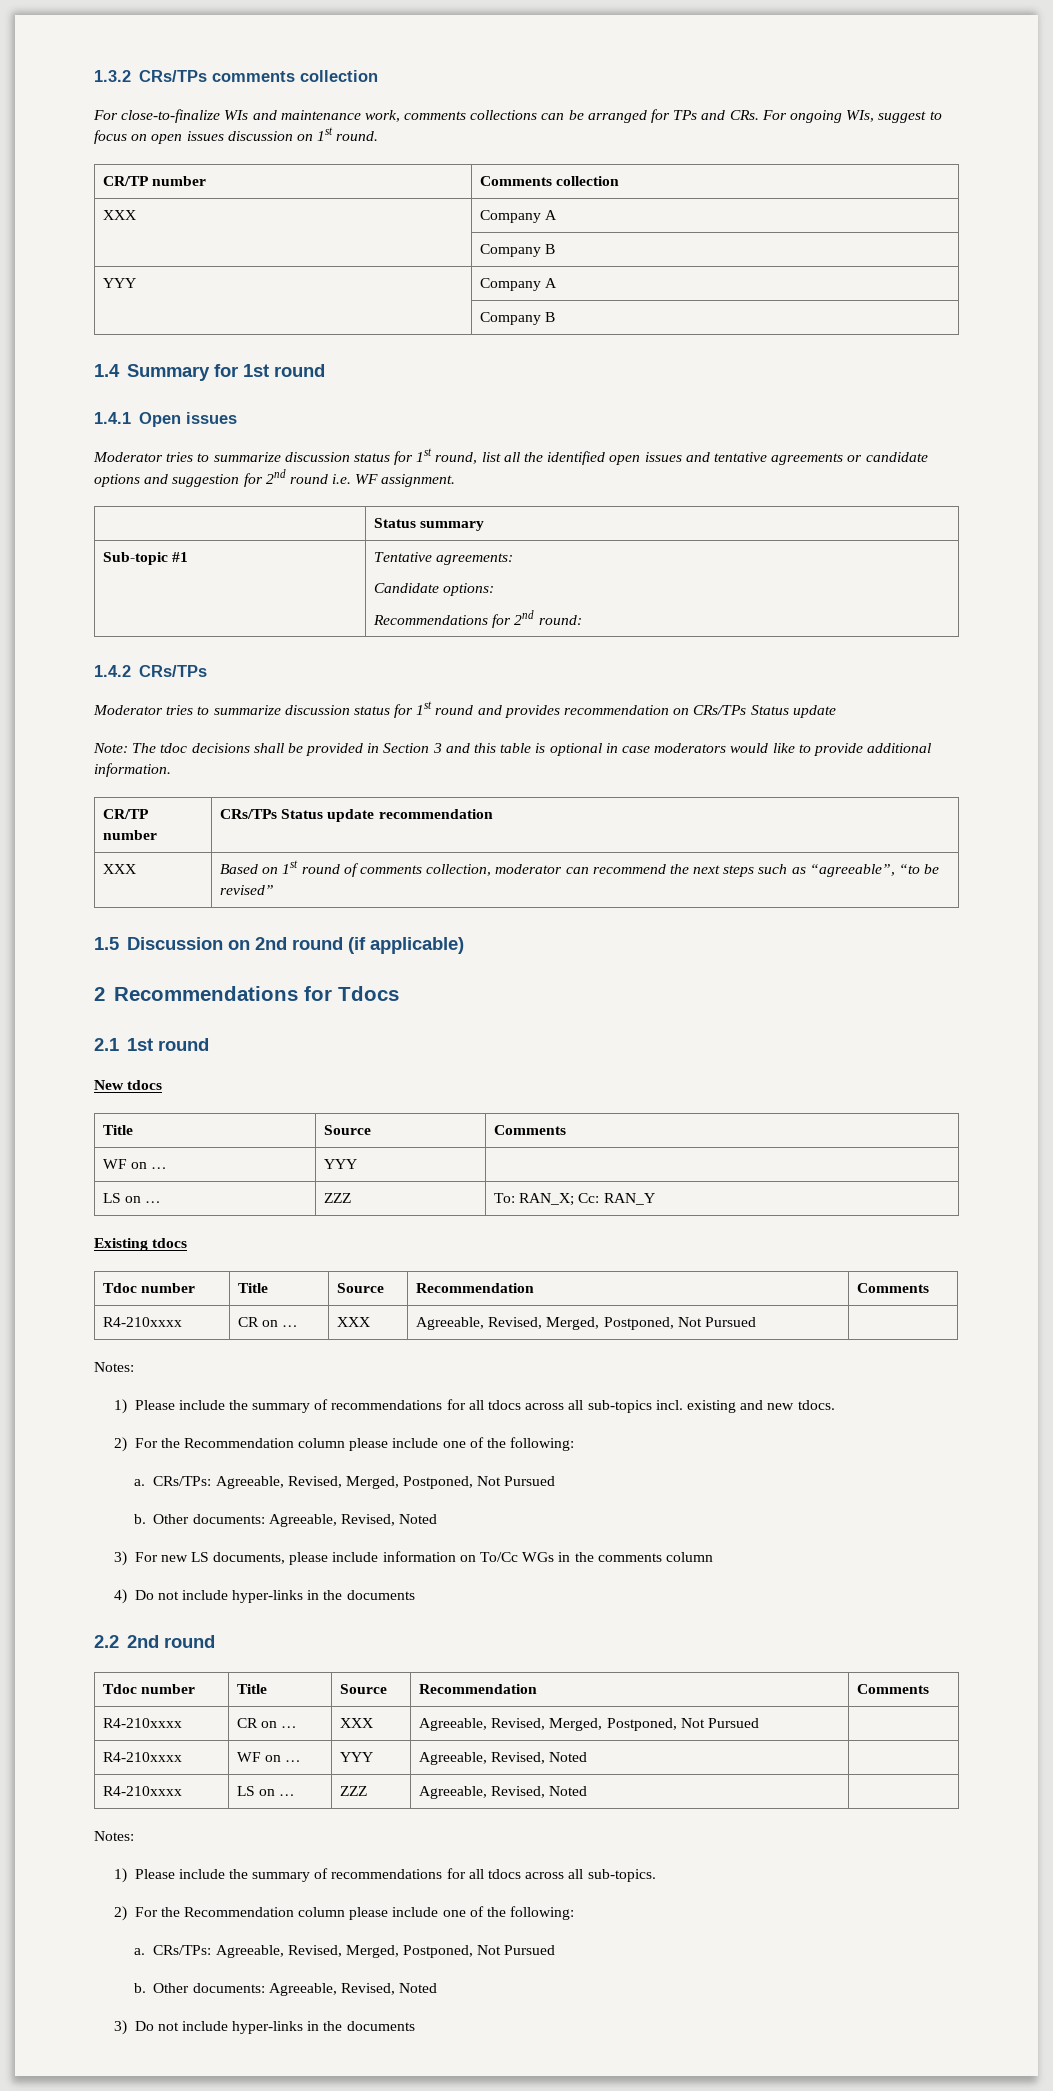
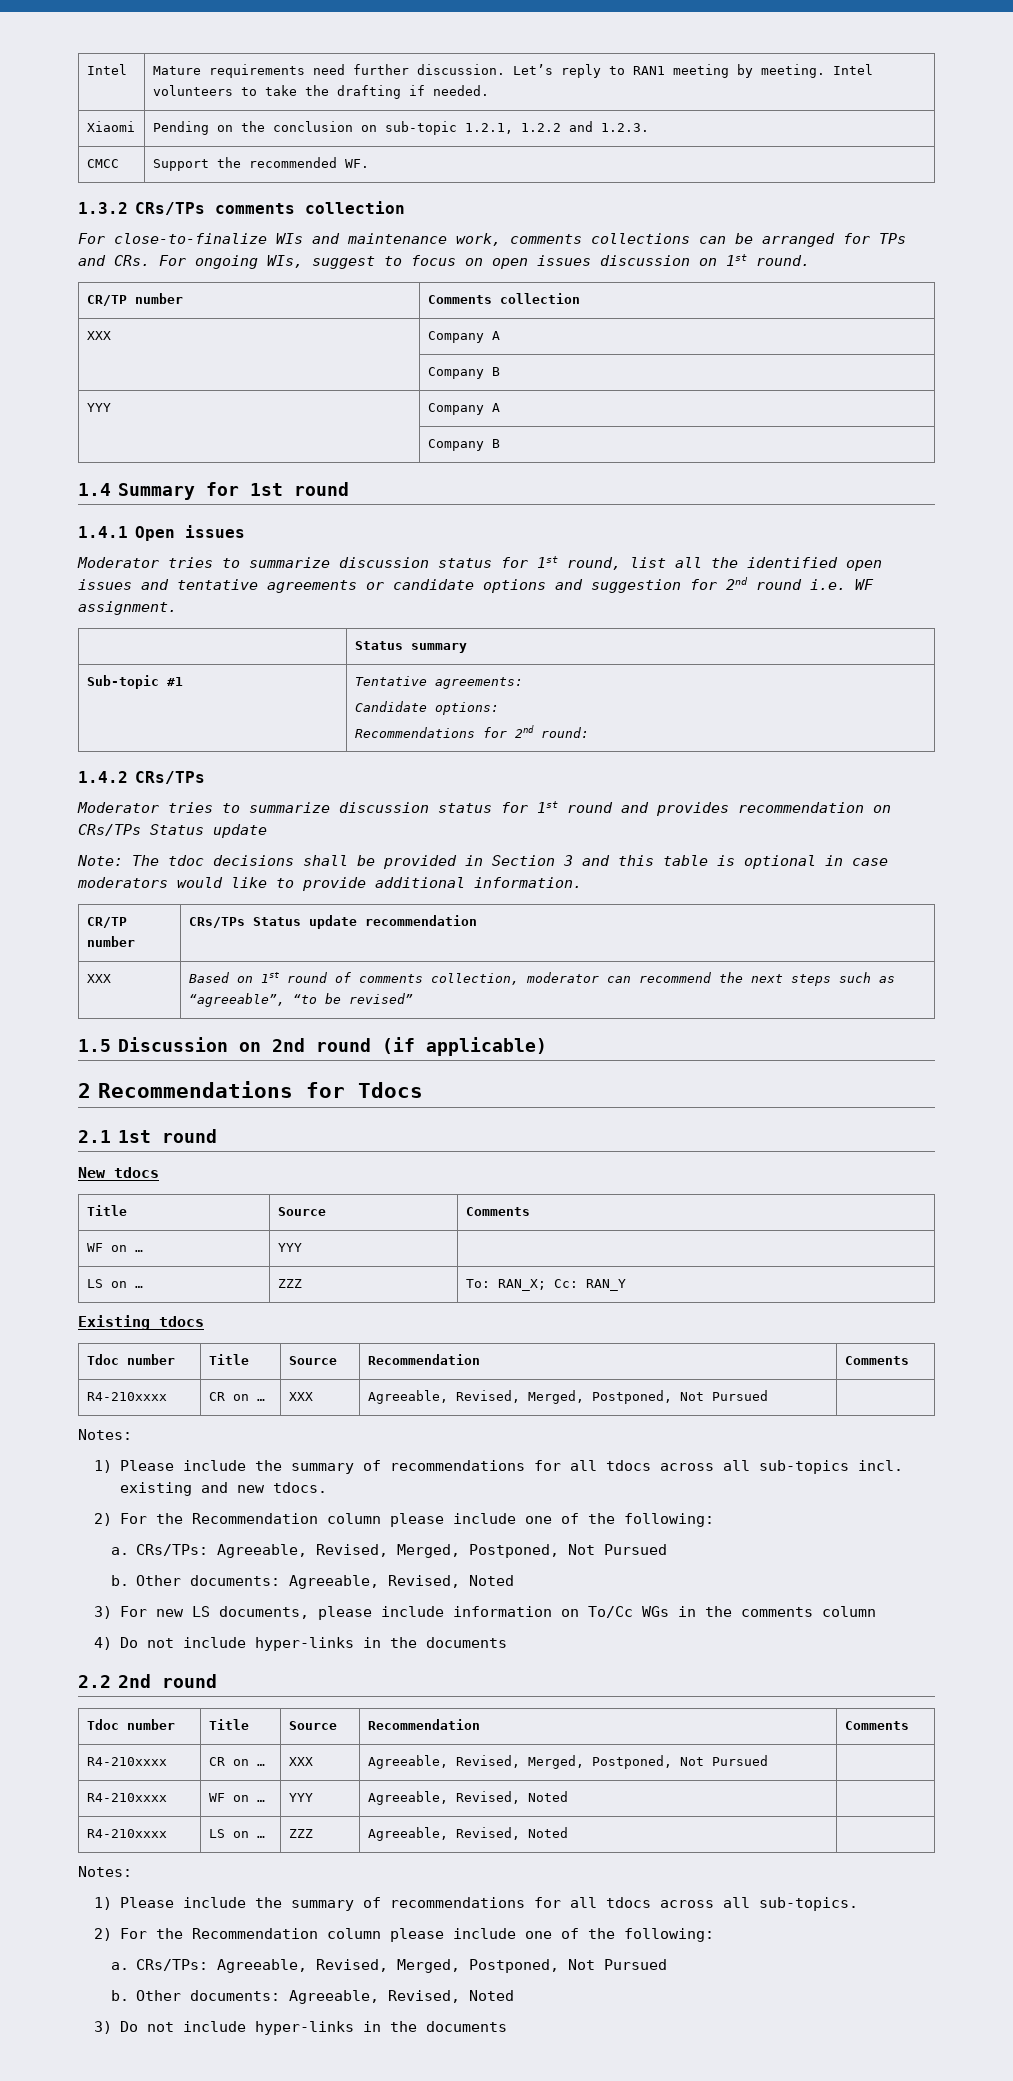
+ Intel | Mature requirements need further discussion. Let’s reply to RAN1 meeting by meeting. Intel volunteers to take the drafting if needed.
+ Xiaomi | Pending on the conclusion on sub-topic 1.2.1, 1.2.2 and 1.2.3.
+ CMCC | Support the recommended WF.

